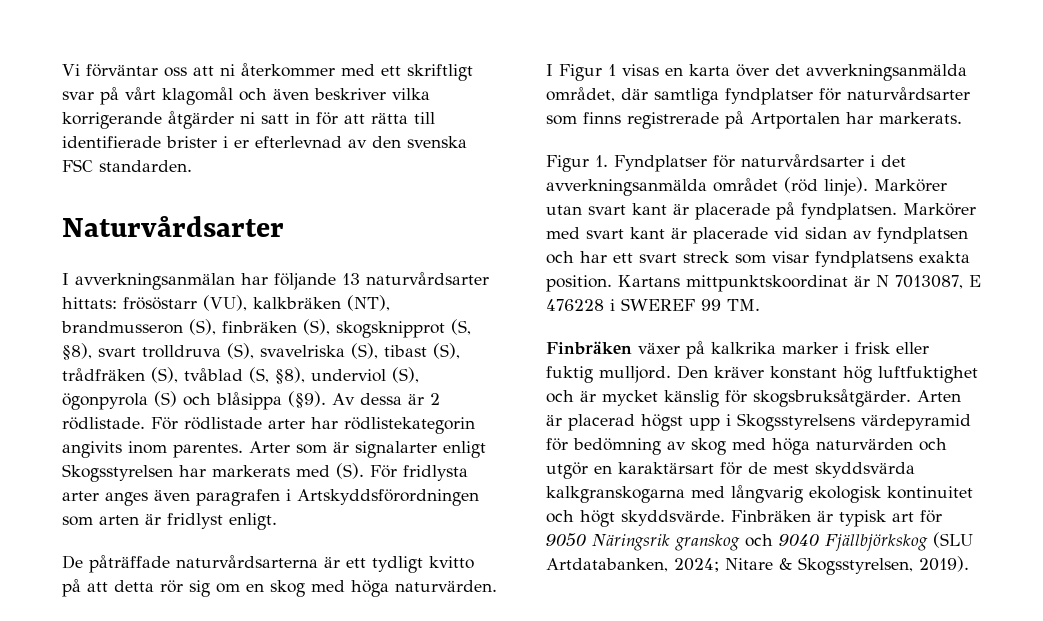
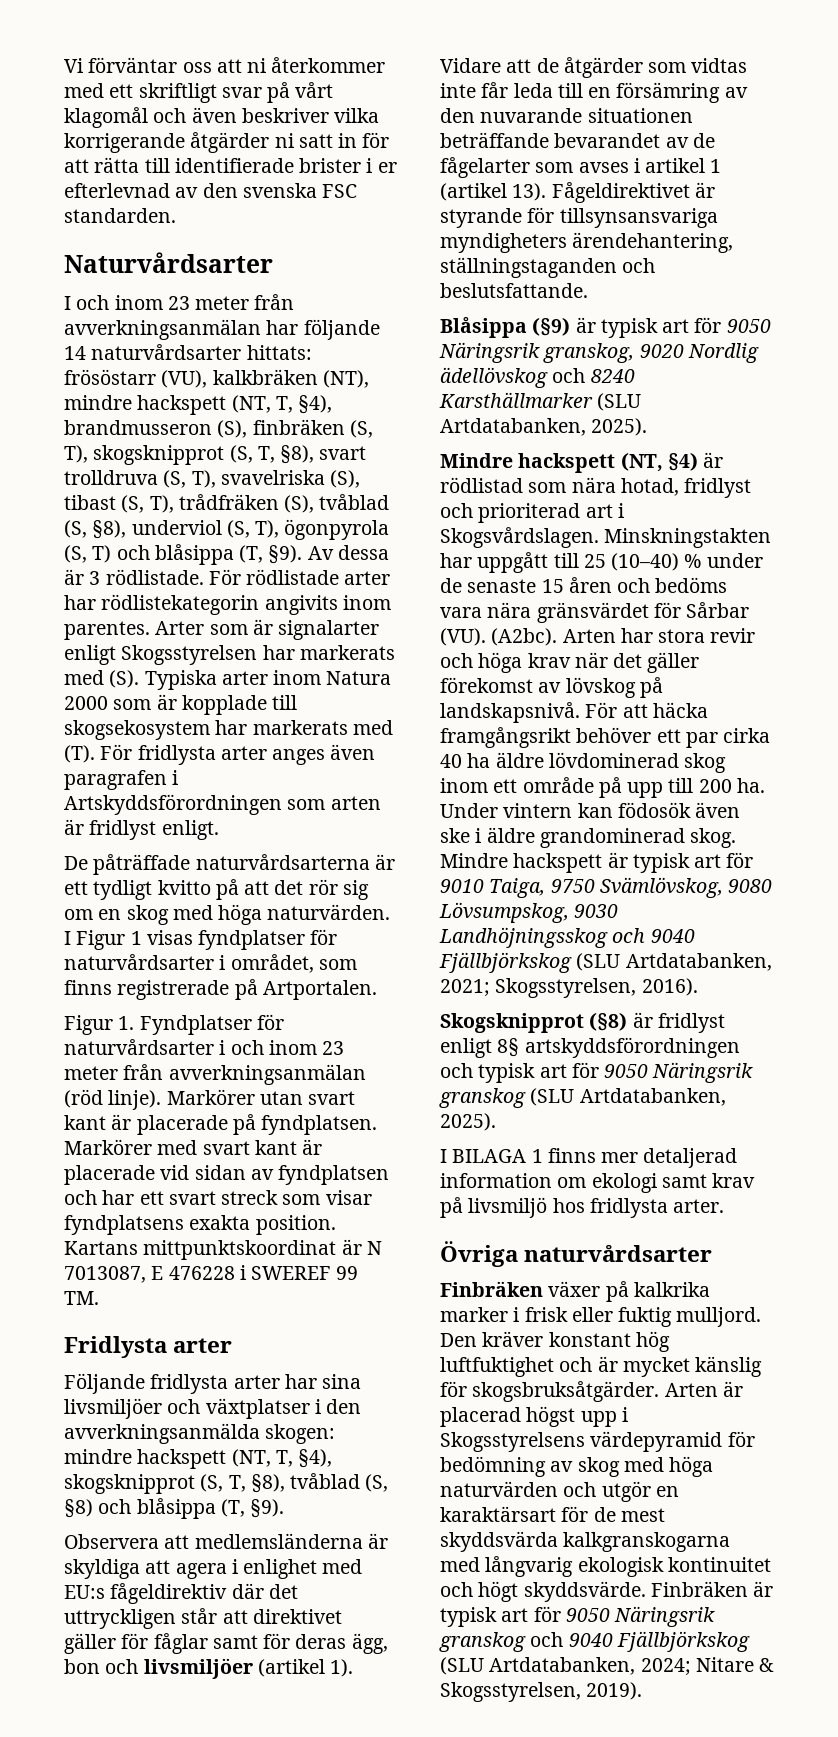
- I avverkningsanmälan har följande 13 naturvårdsarter hittats: frösöstarr (VU), kalkbräken (NT), brandmusseron (S), finbräken (S), skogsknipprot (S, §8), svart trolldruva (S), svavelriska (S), tibast (S), trådfräken (S), tvåblad (S, §8), underviol (S), ögonpyrola (S) och blåsippa (§9).
+ I och inom 23 meter från avverkningsanmälan har följande 14 naturvårdsarter hittats: frösöstarr (VU), kalkbräken (NT), mindre hackspett (NT, T, §4), brandmusseron (S), finbräken (S, T), skogsknipprot (S, T, §8), svart trolldruva (S, T), svavelriska (S), tibast (S, T), trådfräken (S), tvåblad (S, §8), underviol (S, T), ögonpyrola (S, T) och blåsippa (T, §9).
- Av dessa är 2 rödlistade.
+ Av dessa är 3 rödlistade.
- Arter som är signalarter enligt Skogsstyrelsen har markerats med (S). För fridlysta arter anges även paragrafen i Artskyddsförordningen som arten är fridlyst enligt.
+ Arter som är signalarter enligt Skogsstyrelsen har markerats med (S). Typiska arter inom Natura 2000 som är kopplade till skogsekosystem har markerats med (T). För fridlysta arter anges även paragrafen i Artskyddsförordningen som arten är fridlyst enligt.
- De påträffade naturvårdsarterna är ett tydligt kvitto på att detta rör sig om en skog med höga naturvärden.
+ De påträffade naturvårdsarterna är ett tydligt kvitto på att det rör sig om en skog med höga naturvärden.
- I Figur 1 visas en karta över det avverkningsanmälda området, där samtliga fyndplatser för naturvårdsarter som finns registrerade på Artportalen har markerats.
+ I Figur 1 visas fyndplatser för naturvårdsarter i området, som finns registrerade på Artportalen.
- Figur 1. Fyndplatser för naturvårdsarter i det avverkningsanmälda området (röd linje).
+ Figur 1. Fyndplatser för naturvårdsarter i och inom 23 meter från avverkningsanmälan (röd linje).
+ Fridlysta arter
+ Följande fridlysta arter har sina livsmiljöer och växtplatser i den avverkningsanmälda skogen: mindre hackspett (NT, T, §4), skogsknipprot (S, T, §8), tvåblad (S, §8) och blåsippa (T, §9).
+ Observera att medlemsländerna är skyldiga att agera i enlighet med EU:s fågeldirektiv där det uttryckligen står att direktivet gäller för fåglar samt för deras ägg, bon och livsmiljöer (artikel 1). Vidare att de åtgärder som vidtas inte får leda till en försämring av den nuvarande situationen beträffande bevarandet av de fågelarter som avses i artikel 1 (artikel 13). Fågeldirektivet är styrande för tillsynsansvariga myndigheters ärendehantering, ställningstaganden och beslutsfattande.
+ Blåsippa (§9) är typisk art för 9050 Näringsrik granskog, 9020 Nordlig ädellövskog och 8240 Karsthällmarker (SLU Artdatabanken, 2025).
+ Mindre hackspett (NT, §4) är rödlistad som nära hotad, fridlyst och prioriterad art i Skogsvårdslagen. Minskningstakten har uppgått till 25 (10–40) % under de senaste 15 åren och bedöms vara nära gränsvärdet för Sårbar (VU). (A2bc). Arten har stora revir och höga krav när det gäller förekomst av lövskog på landskapsnivå. För att häcka framgångsrikt behöver ett par cirka 40 ha äldre lövdominerad skog inom ett område på upp till 200 ha. Under vintern kan födosök även ske i äldre grandominerad skog. Mindre hackspett är typisk art för 9010 Taiga, 9750 Svämlövskog, 9080 Lövsumpskog, 9030 Landhöjningsskog och 9040 Fjällbjörkskog (SLU Artdatabanken, 2021; Skogsstyrelsen, 2016).
+ Skogsknipprot (§8) är fridlyst enligt 8§ artskyddsförordningen och typisk art för 9050 Näringsrik granskog (SLU Artdatabanken, 2025).
+ I BILAGA 1 finns mer detaljerad information om ekologi samt krav på livsmiljö hos fridlysta arter.
+ Övriga naturvårdsarter

